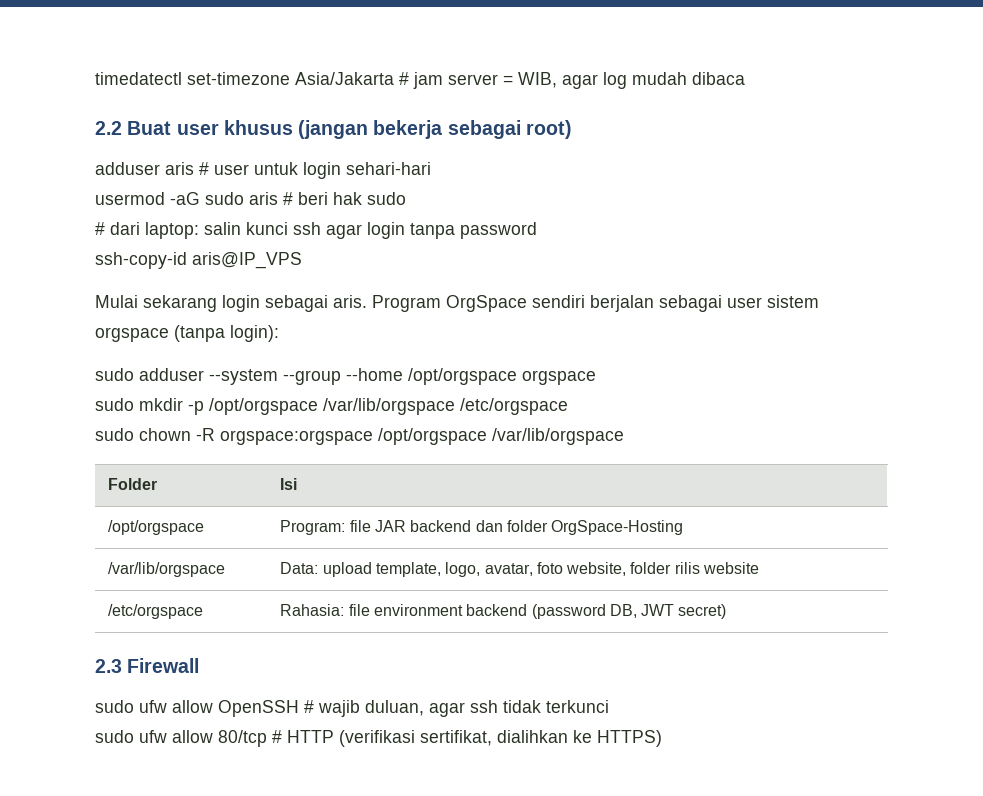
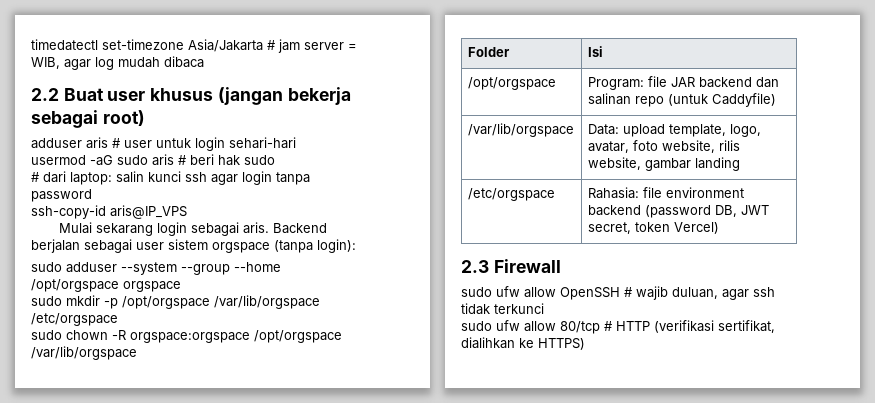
- Program OrgSpace sendiri berjalan sebagai user sistem orgspace (tanpa login):
+ Backend berjalan sebagai user sistem orgspace (tanpa login):
- /opt/orgspace | Program: file JAR backend dan folder OrgSpace-Hosting
+ /opt/orgspace | Program: file JAR backend dan salinan repo (untuk Caddyfile)
- /var/lib/orgspace | Data: upload template, logo, avatar, foto website, folder rilis website
+ /var/lib/orgspace | Data: upload template, logo, avatar, foto website, rilis website, gambar landing
- /etc/orgspace | Rahasia: file environment backend (password DB, JWT secret)
+ /etc/orgspace | Rahasia: file environment backend (password DB, JWT secret, token Vercel)

